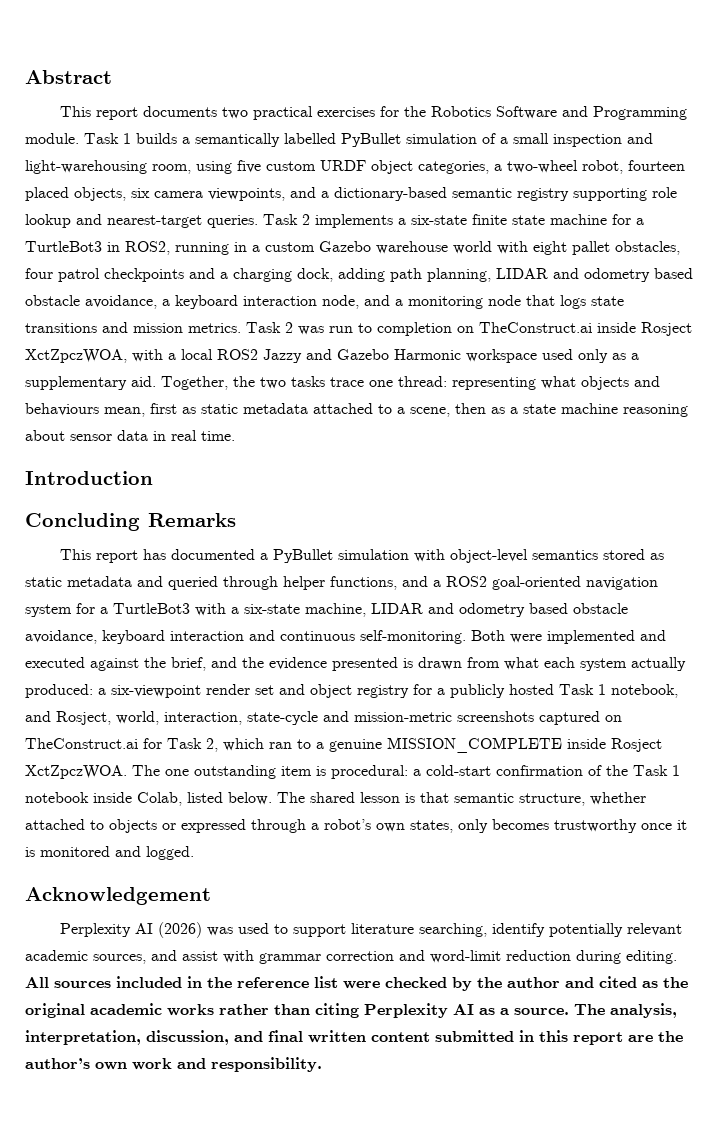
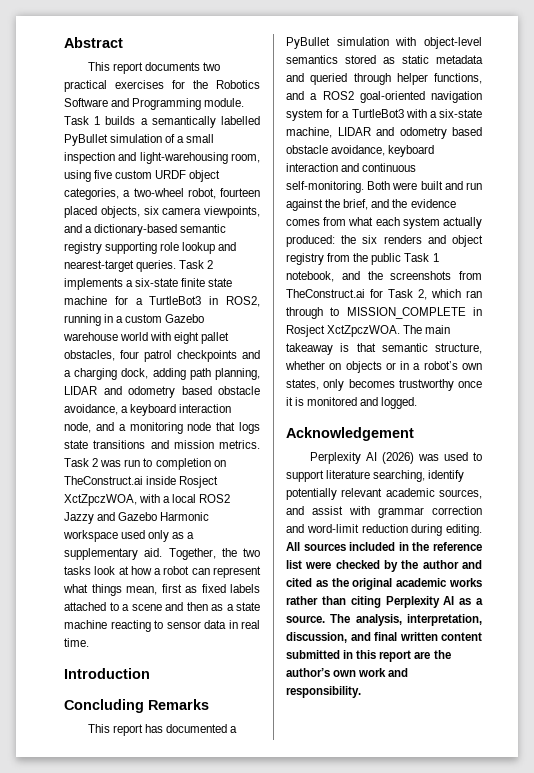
- Together, the two tasks trace one thread: representing what objects and behaviours mean, first as static metadata attached to a scene, then as a state machine reasoning about sensor data in real time.
+ Together, the two tasks look at how a robot can represent what things mean, first as fixed labels attached to a scene and then as a state machine reacting to sensor data in real time.
- Both were implemented and executed against the brief, and the evidence presented is drawn from what each system actually produced: a six-viewpoint render set and object registry for a publicly hosted Task 1 notebook, and Rosject, world, interaction, state-cycle and mission-metric screenshots captured on TheConstruct.ai for Task 2, which ran to a genuine MISSION_COMPLETE inside Rosject XctZpczWOA. The one outstanding item is procedural: a cold-start confirmation of the Task 1 notebook inside Colab, listed below. The shared lesson is that semantic structure, whether attached to objects or expressed through a robot’s own states, only becomes trustworthy once it is monitored and logged.
+ Both were built and run against the brief, and the evidence comes from what each system actually produced: the six renders and object registry from the public Task 1 notebook, and the screenshots from TheConstruct.ai for Task 2, which ran through to MISSION_COMPLETE in Rosject XctZpczWOA. The main takeaway is that semantic structure, whether on objects or in a robot’s own states, only becomes trustworthy once it is monitored and logged.

